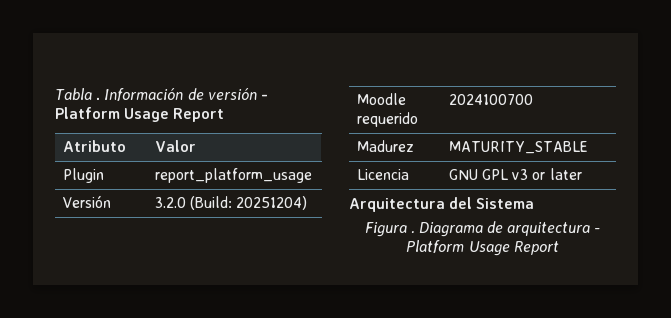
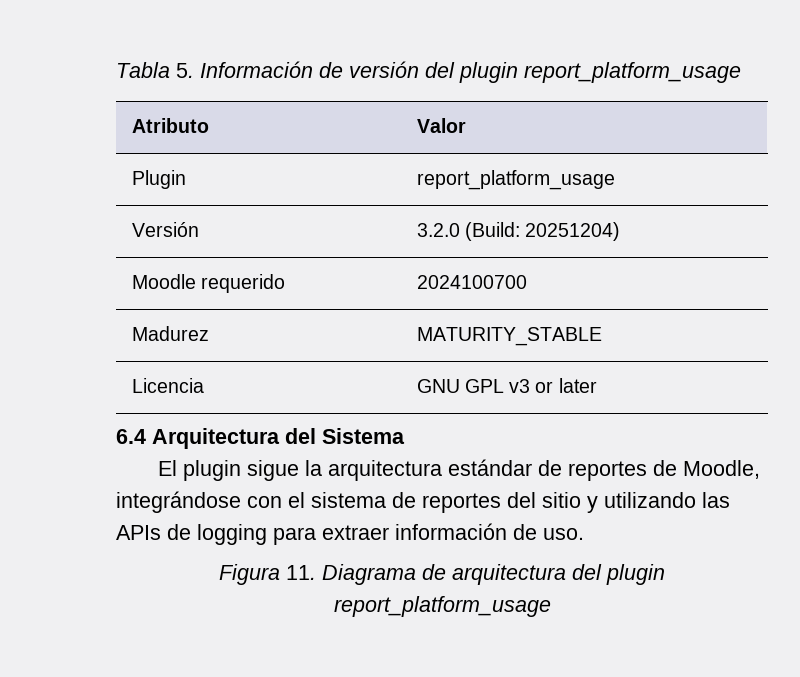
- Tabla . Información de versión - Platform Usage Report
+ Tabla 5. Información de versión del plugin report_platform_usage
- Arquitectura del Sistema
+ 6.4 Arquitectura del Sistema
+ El plugin sigue la arquitectura estándar de reportes de Moodle, integrándose con el sistema de reportes del sitio y utilizando las APIs de logging para extraer información de uso.
- Figura . Diagrama de arquitectura - Platform Usage Report
+ Figura 11. Diagrama de arquitectura del plugin report_platform_usage

